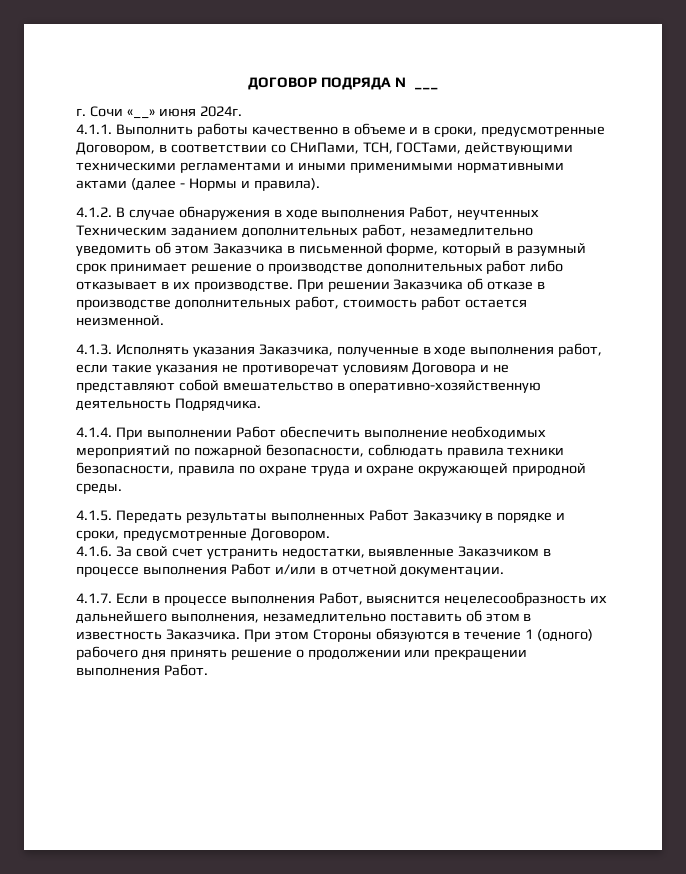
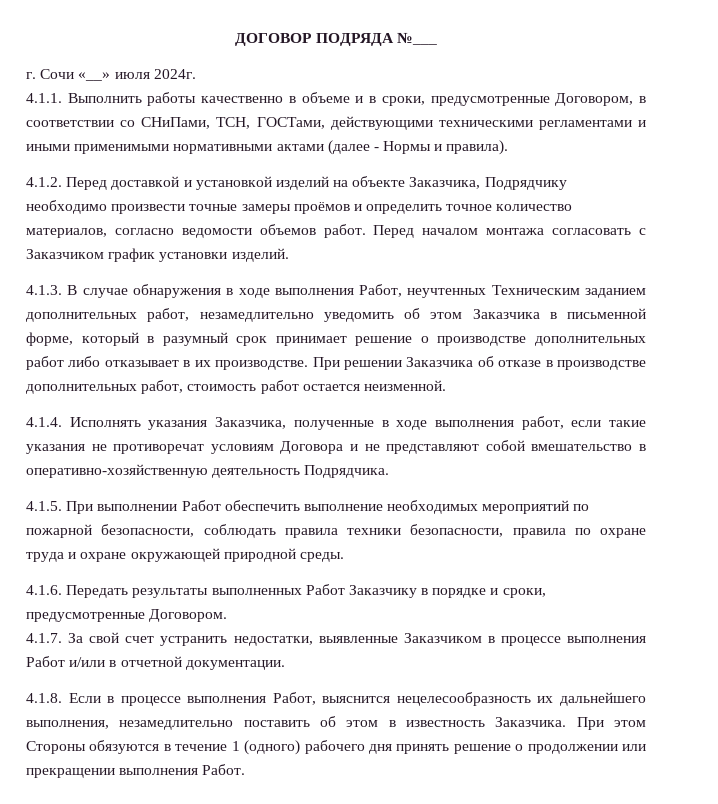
- г. Сочи «__» июня 2024г.
+ г. Сочи «__» июля 2024г.
- 4.1.2. В случае обнаружения в ходе выполнения Работ, неучтенных Техническим заданием дополнительных работ, незамедлительно уведомить об этом Заказчика в письменной форме, который в разумный срок принимает решение о производстве дополнительных работ либо отказывает в их производстве.
+ 4.1.2. Перед доставкой и установкой изделий на объекте Заказчика, Подрядчику необходимо произвести точные замеры проёмов и определить точное количество материалов, согласно ведомости объемов работ. Перед началом монтажа согласовать с Заказчиком график установки изделий.
+ 4.1.3. В случае обнаружения в ходе выполнения Работ, неучтенных Техническим заданием дополнительных работ, незамедлительно уведомить об этом Заказчика в письменной форме, который в разумный срок принимает решение о производстве дополнительных работ либо отказывает в их производстве.
- 4.1.3. Исполнять указания Заказчика, полученные в ходе выполнения работ, если такие указания не противоречат условиям Договора и не представляют собой вмешательство в оперативно-хозяйственную деятельность Подрядчика.
+ 4.1.4. Исполнять указания Заказчика, полученные в ходе выполнения работ, если такие указания не противоречат условиям Договора и не представляют собой вмешательство в оперативно-хозяйственную деятельность Подрядчика.
- 4.1.4. При выполнении Работ обеспечить выполнение необходимых мероприятий по пожарной безопасности, соблюдать правила техники безопасности, правила по охране труда и охране окружающей природной среды.
+ 4.1.5. При выполнении Работ обеспечить выполнение необходимых мероприятий по пожарной безопасности, соблюдать правила техники безопасности, правила по охране труда и охране окружающей природной среды.
- 4.1.5. Передать результаты выполненных Работ Заказчику в порядке и сроки, предусмотренные Договором.
+ 4.1.6. Передать результаты выполненных Работ Заказчику в порядке и сроки, предусмотренные Договором.
- 4.1.6. За свой счет устранить недостатки, выявленные Заказчиком в процессе выполнения Работ и/или в отчетной документации.
+ 4.1.7. За свой счет устранить недостатки, выявленные Заказчиком в процессе выполнения Работ и/или в отчетной документации.
- 4.1.7. Если в процессе выполнения Работ, выяснится нецелесообразность их дальнейшего выполнения, незамедлительно поставить об этом в известность Заказчика.
+ 4.1.8. Если в процессе выполнения Работ, выяснится нецелесообразность их дальнейшего выполнения, незамедлительно поставить об этом в известность Заказчика.

